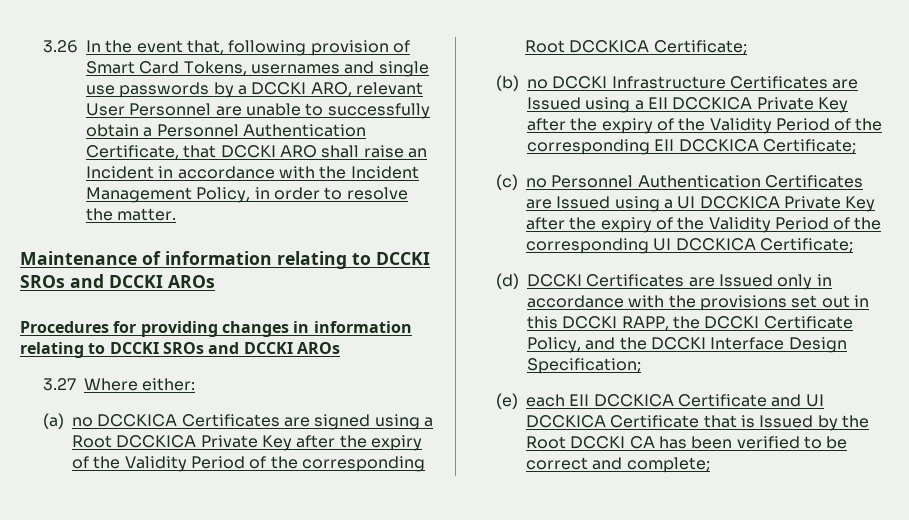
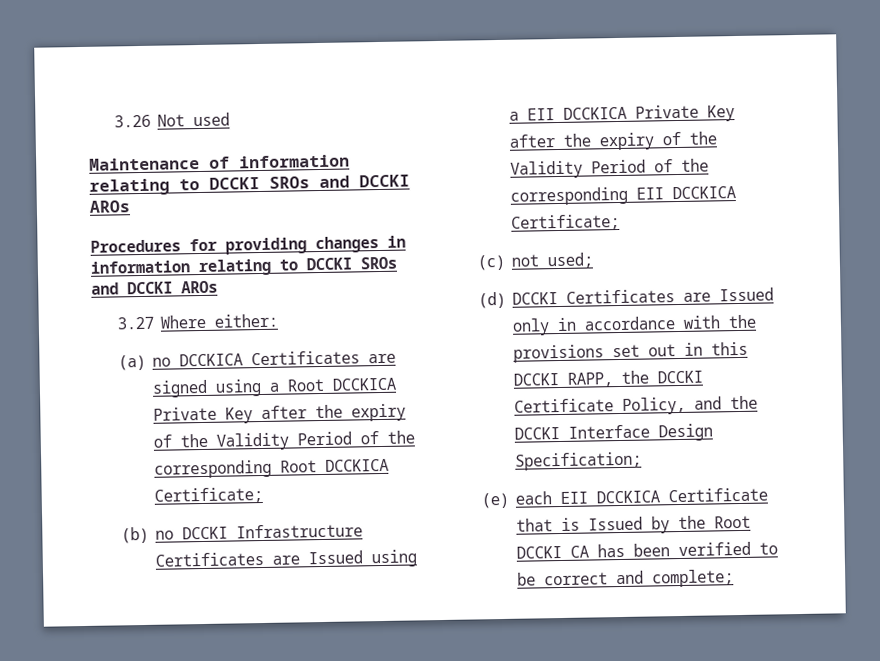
- 3.26 In the event that, following provision of Smart Card Tokens, usernames and single use passwords by a DCCKI ARO, relevant User Personnel are unable to successfully obtain a Personnel Authentication Certificate, that DCCKI ARO shall raise an Incident in accordance with the Incident Management Policy, in order to resolve the matter.
+ 3.26 Not used
- (c) no Personnel Authentication Certificates are Issued using a UI DCCKICA Private Key after the expiry of the Validity Period of the corresponding UI DCCKICA Certificate;
+ (c) not used;
- (e) each EII DCCKICA Certificate and UI DCCKICA Certificate that is Issued by the Root DCCKI CA has been verified to be correct and complete;
+ (e) each EII DCCKICA Certificate that is Issued by the Root DCCKI CA has been verified to be correct and complete;

